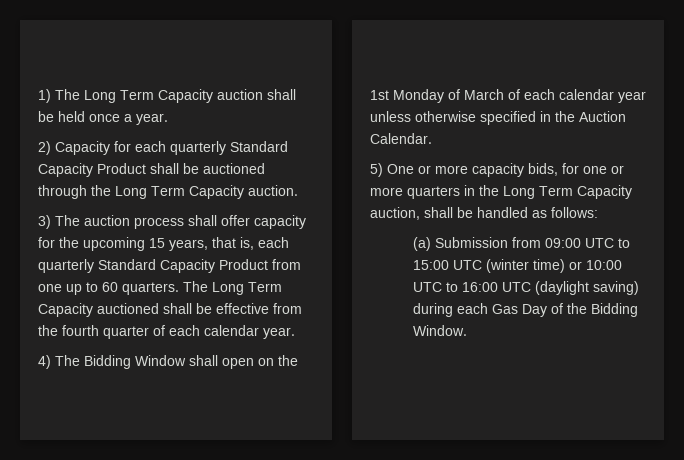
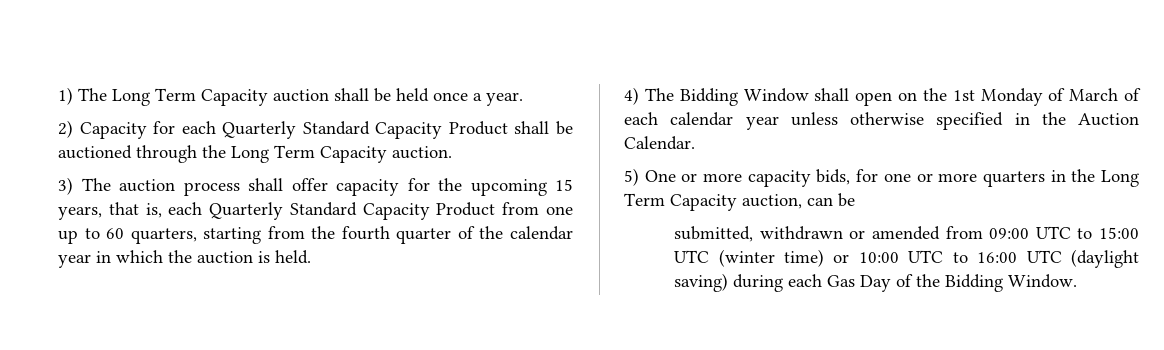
- 2) Capacity for each quarterly Standard Capacity Product shall be auctioned through the Long Term Capacity auction.
+ 2) Capacity for each Quarterly Standard Capacity Product shall be auctioned through the Long Term Capacity auction.
- 3) The auction process shall offer capacity for the upcoming 15 years, that is, each quarterly Standard Capacity Product from one up to 60 quarters. The Long Term Capacity auctioned shall be effective from the fourth quarter of each calendar year.
+ 3) The auction process shall offer capacity for the upcoming 15 years, that is, each Quarterly Standard Capacity Product from one up to 60 quarters, starting from the fourth quarter of the calendar year in which the auction is held.
- 5) One or more capacity bids, for one or more quarters in the Long Term Capacity auction, shall be handled as follows:
- (a) Submission from 09:00 UTC to 15:00 UTC (winter time) or 10:00 UTC to 16:00 UTC (daylight saving) during each Gas Day of the Bidding Window.
+ 5) One or more capacity bids, for one or more quarters in the Long Term Capacity auction, can be
+ submitted, withdrawn or amended from 09:00 UTC to 15:00 UTC (winter time) or 10:00 UTC to 16:00 UTC (daylight saving) during each Gas Day of the Bidding Window.

